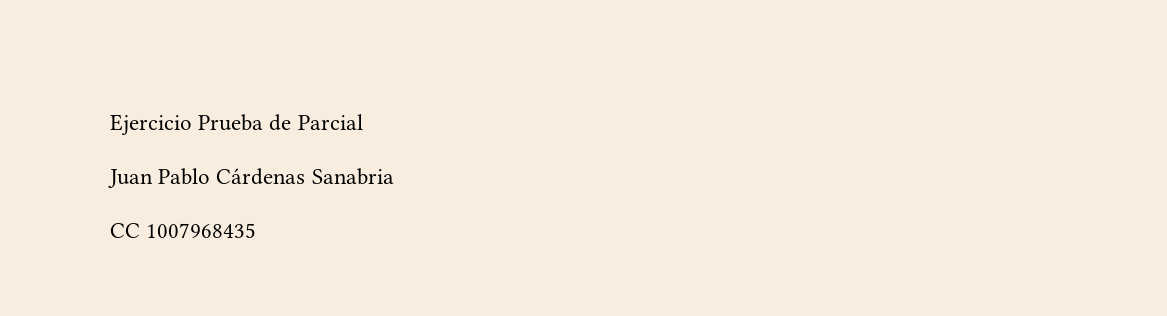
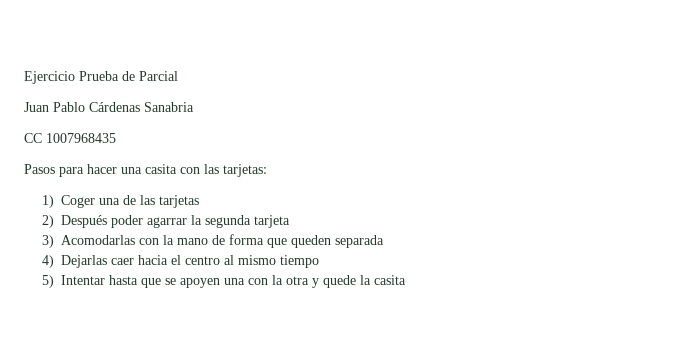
+ Pasos para hacer una casita con las tarjetas:
+ 1) Coger una de las tarjetas
+ 2) Después poder agarrar la segunda tarjeta
+ 3) Acomodarlas con la mano de forma que queden separada
+ 4) Dejarlas caer hacia el centro al mismo tiempo
+ 5) Intentar hasta que se apoyen una con la otra y quede la casita

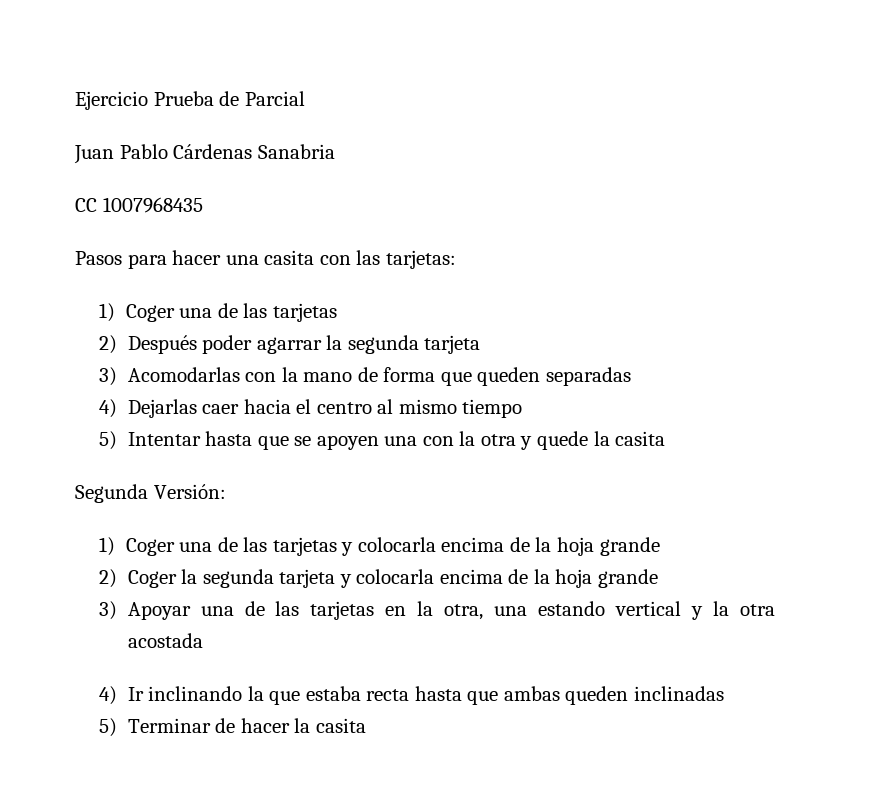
- 3) Acomodarlas con la mano de forma que queden separada
+ 3) Acomodarlas con la mano de forma que queden separadas
+ Segunda Versión:
+ 1) Coger una de las tarjetas y colocarla encima de la hoja grande
+ 2) Coger la segunda tarjeta y colocarla encima de la hoja grande
+ 3) Apoyar una de las tarjetas en la otra, una estando vertical y la otra acostada
+ 4) Ir inclinando la que estaba recta hasta que ambas queden inclinadas
+ 5) Terminar de hacer la casita

